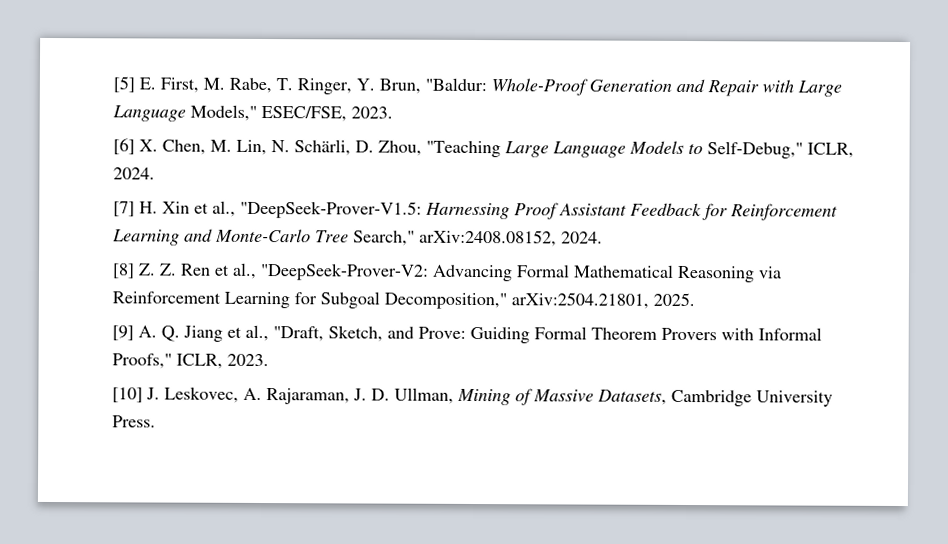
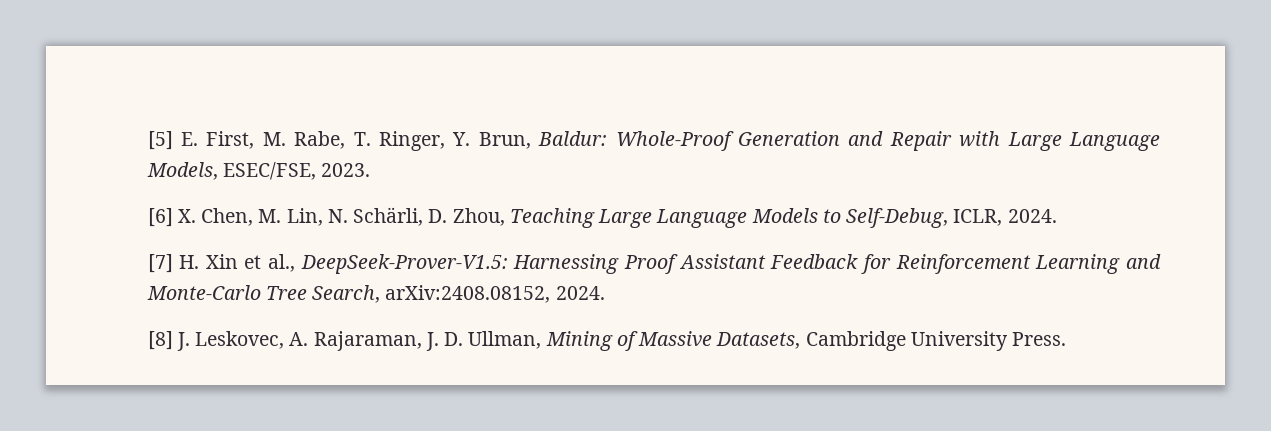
- [5] E. First, M. Rabe, T. Ringer, Y. Brun, "Baldur: Whole-Proof Generation and Repair with Large Language Models," ESEC/FSE, 2023.
+ [5] E. First, M. Rabe, T. Ringer, Y. Brun, Baldur: Whole-Proof Generation and Repair with Large Language Models, ESEC/FSE, 2023.
- [6] X. Chen, M. Lin, N. Schärli, D. Zhou, "Teaching Large Language Models to Self-Debug," ICLR, 2024.
+ [6] X. Chen, M. Lin, N. Schärli, D. Zhou, Teaching Large Language Models to Self-Debug, ICLR, 2024.
- [7] H. Xin et al., "DeepSeek-Prover-V1.5: Harnessing Proof Assistant Feedback for Reinforcement Learning and Monte-Carlo Tree Search," arXiv:2408.08152, 2024.
+ [7] H. Xin et al., DeepSeek-Prover-V1.5: Harnessing Proof Assistant Feedback for Reinforcement Learning and Monte-Carlo Tree Search, arXiv:2408.08152, 2024.
- [8] Z. Z. Ren et al., "DeepSeek-Prover-V2: Advancing Formal Mathematical Reasoning via Reinforcement Learning for Subgoal Decomposition," arXiv:2504.21801, 2025.
- [9] A. Q. Jiang et al., "Draft, Sketch, and Prove: Guiding Formal Theorem Provers with Informal Proofs," ICLR, 2023.
- [10] J. Leskovec, A. Rajaraman, J. D. Ullman, Mining of Massive Datasets, Cambridge University Press.
+ [8] J. Leskovec, A. Rajaraman, J. D. Ullman, Mining of Massive Datasets, Cambridge University Press.

